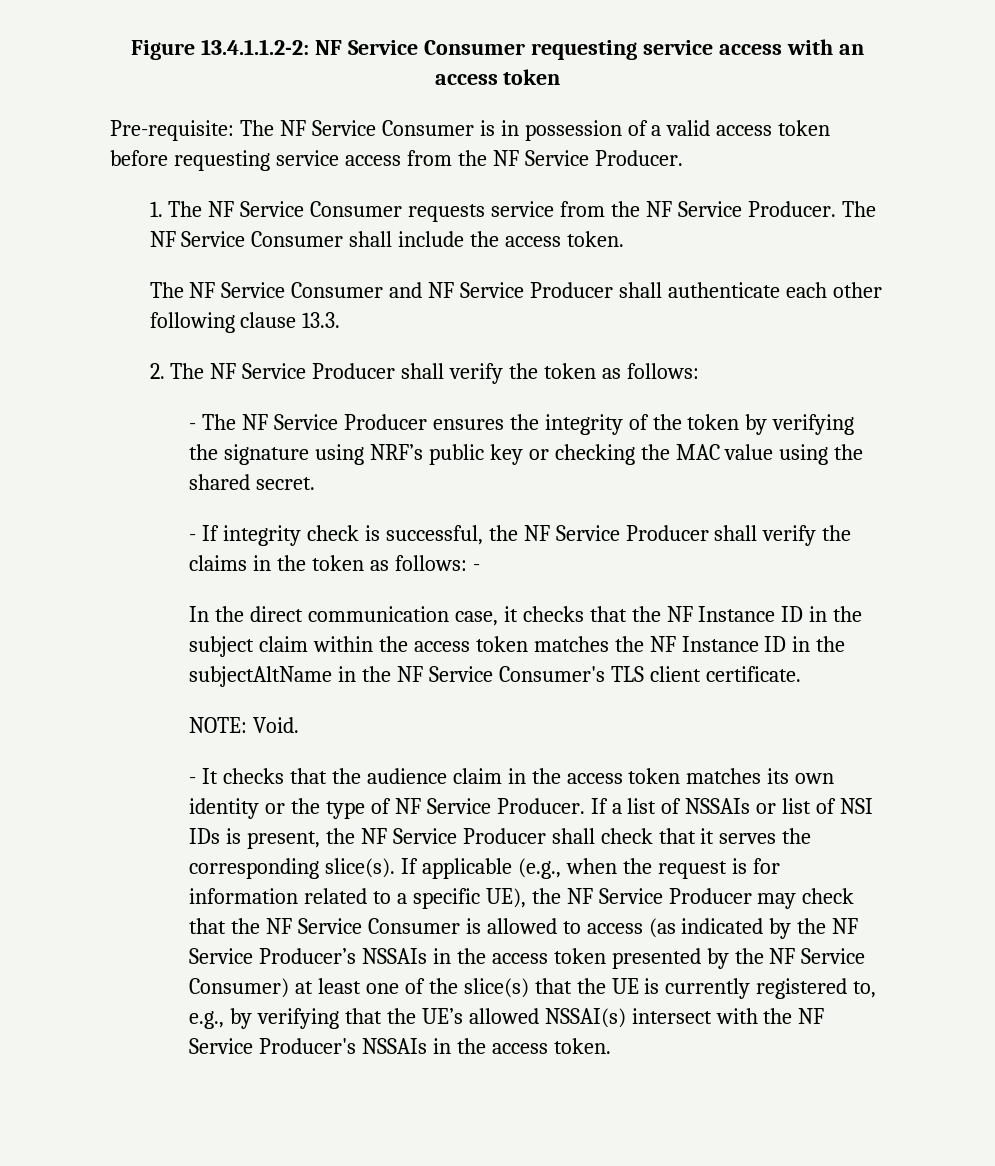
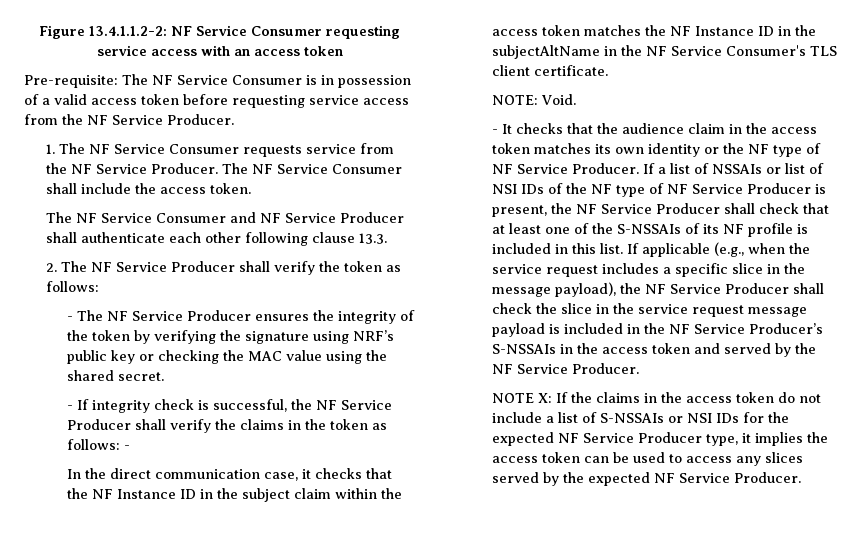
- - It checks that the audience claim in the access token matches its own identity or the type of NF Service Producer.
+ - It checks that the audience claim in the access token matches its own identity or the NF type of NF Service Producer.
- If a list of NSSAIs or list of NSI IDs is present, the NF Service Producer shall check that it serves the corresponding slice(s).
+ If a list of NSSAIs or list of NSI IDs of the NF type of NF Service Producer is present, the NF Service Producer shall check that at least one of the S-NSSAIs of its NF profile is included in this list.
- If applicable (e.g., when the request is for information related to a specific UE), the NF Service Producer may check that the NF Service Consumer is allowed to access (as indicated by the NF Service Producer’s NSSAIs in the access token presented by the NF Service Consumer) at least one of the slice(s) that the UE is currently registered to, e.g., by verifying that the UE’s allowed NSSAI(s) intersect with the NF Service Producer's NSSAIs in the access token.
+ If applicable (e.g., when the service request includes a specific slice in the message payload), the NF Service Producer shall check the slice in the service request message payload is included in the NF Service Producer’s S-NSSAIs in the access token and served by the NF Service Producer.
+ NOTE X: If the claims in the access token do not include a list of S-NSSAIs or NSI IDs for the expected NF Service Producer type, it implies the access token can be used to access any slices served by the expected NF Service Producer.

